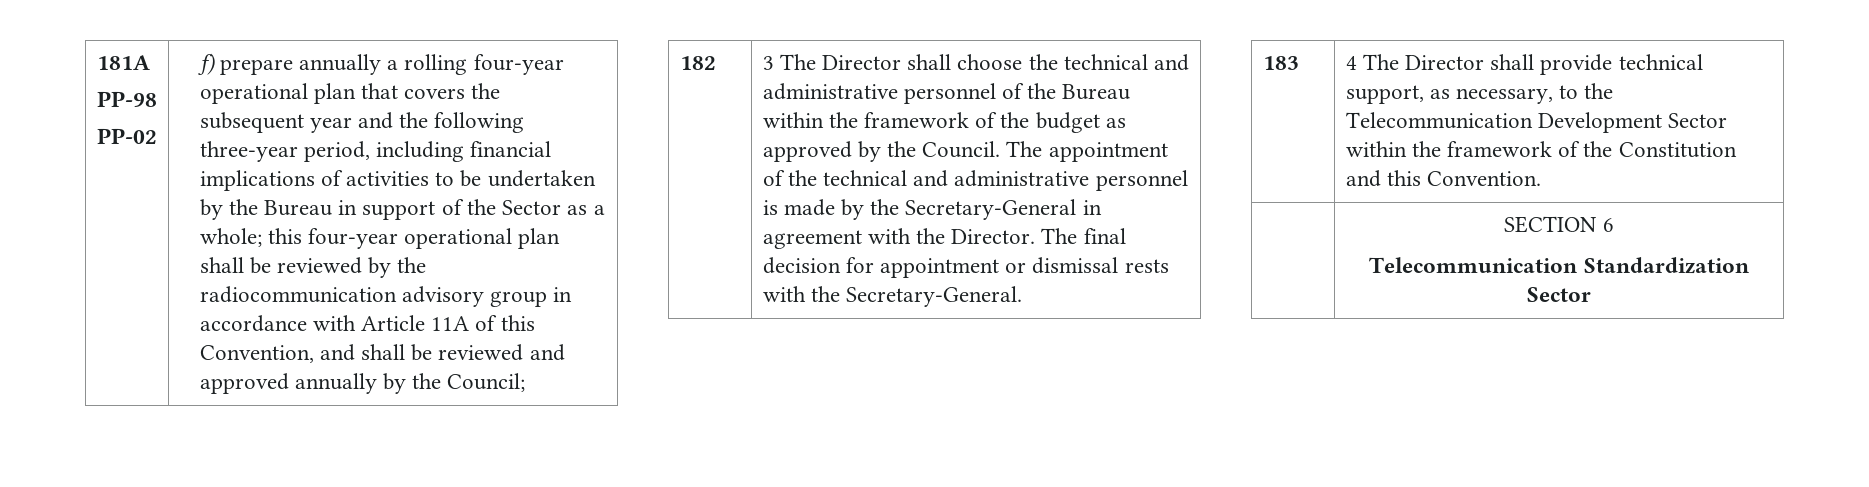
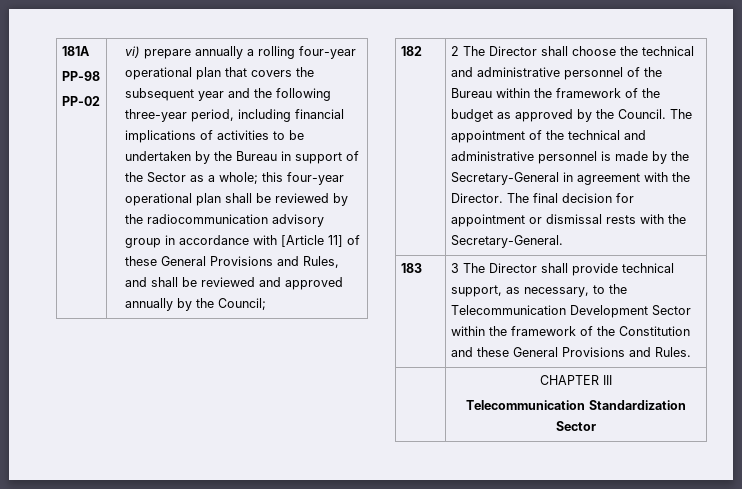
- f) prepare annually a rolling four-year operational plan that covers the subsequent year and the following three-year period, including financial implications of activities to be undertaken by the Bureau in support of the Sector as a whole;
+ vi) prepare annually a rolling four-year operational plan that covers the subsequent year and the following three-year period, including financial implications of activities to be undertaken by the Bureau in support of the Sector as a whole;
- this four-year operational plan shall be reviewed by the radiocommunication advisory group in accordance with Article 11A of this Convention, and shall be reviewed and approved annually by the Council;
+ this four-year operational plan shall be reviewed by the radiocommunication advisory group in accordance with [Article 11] of these General Provisions and Rules, and shall be reviewed and approved annually by the Council;
- 3 The Director shall choose the technical and administrative personnel of the Bureau within the framework of the budget as approved by the Council.
+ 2 The Director shall choose the technical and administrative personnel of the Bureau within the framework of the budget as approved by the Council.
- 183 | 4 The Director shall provide technical support, as necessary, to the Telecommunication Development Sector within the framework of the Constitution and this Convention.
- | SECTION 6
+ 183 | 3 The Director shall provide technical support, as necessary, to the Telecommunication Development Sector within the framework of the Constitution and these General Provisions and Rules.
+ | CHAPTER III

